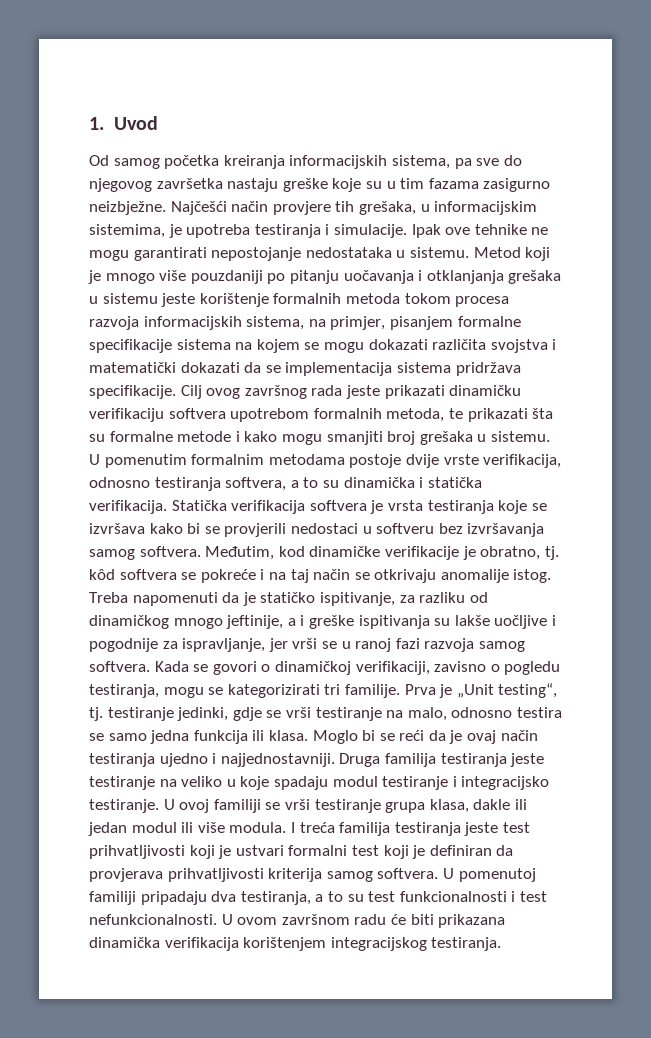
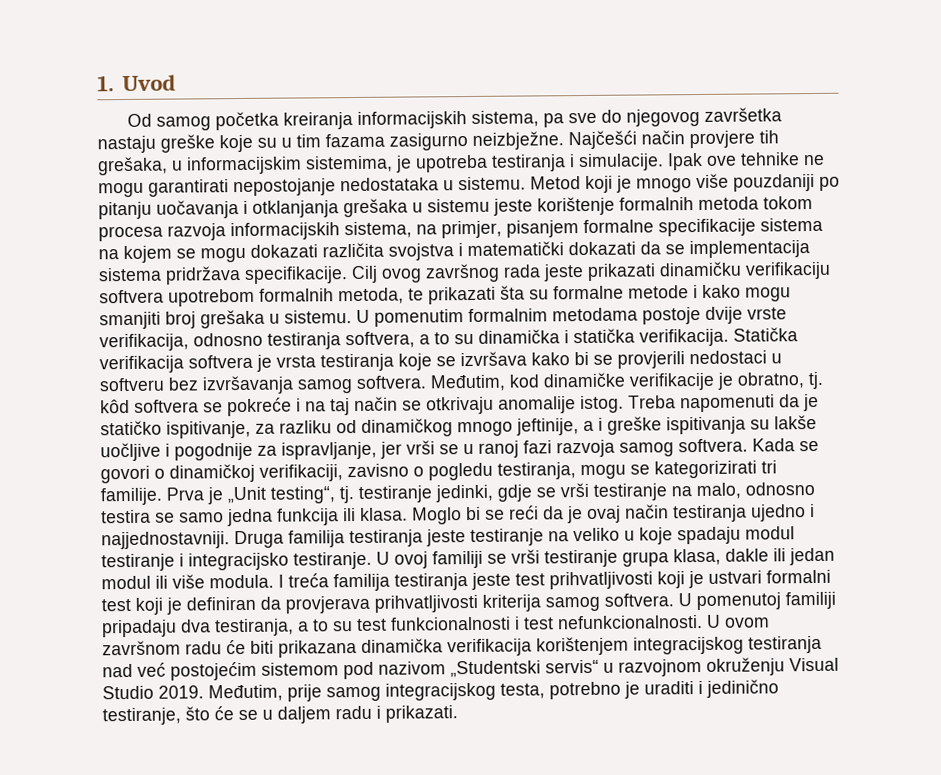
- U ovom završnom radu će biti prikazana dinamička verifikacija korištenjem integracijskog testiranja.
+ U ovom završnom radu će biti prikazana dinamička verifikacija korištenjem integracijskog testiranja nad već postojećim sistemom pod nazivom „Studentski servis“ u razvojnom okruženju Visual Studio 2019. Međutim, prije samog integracijskog testa, potrebno je uraditi i jedinično testiranje, što će se u daljem radu i prikazati.

